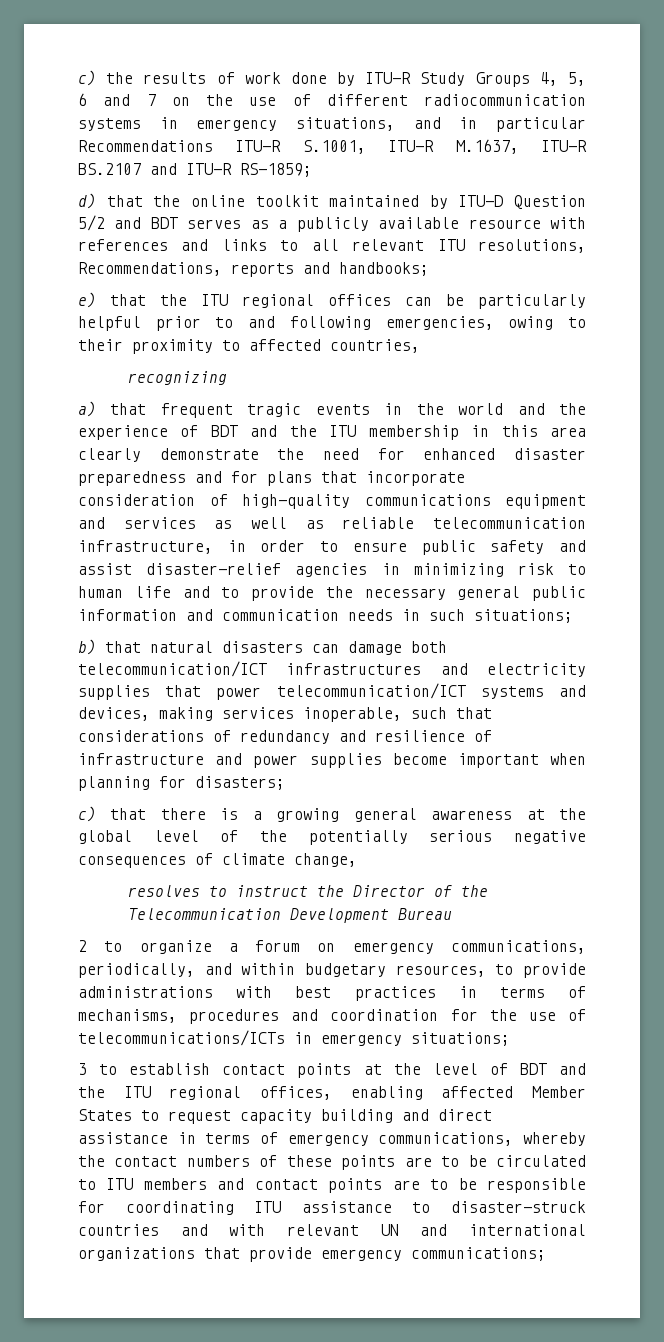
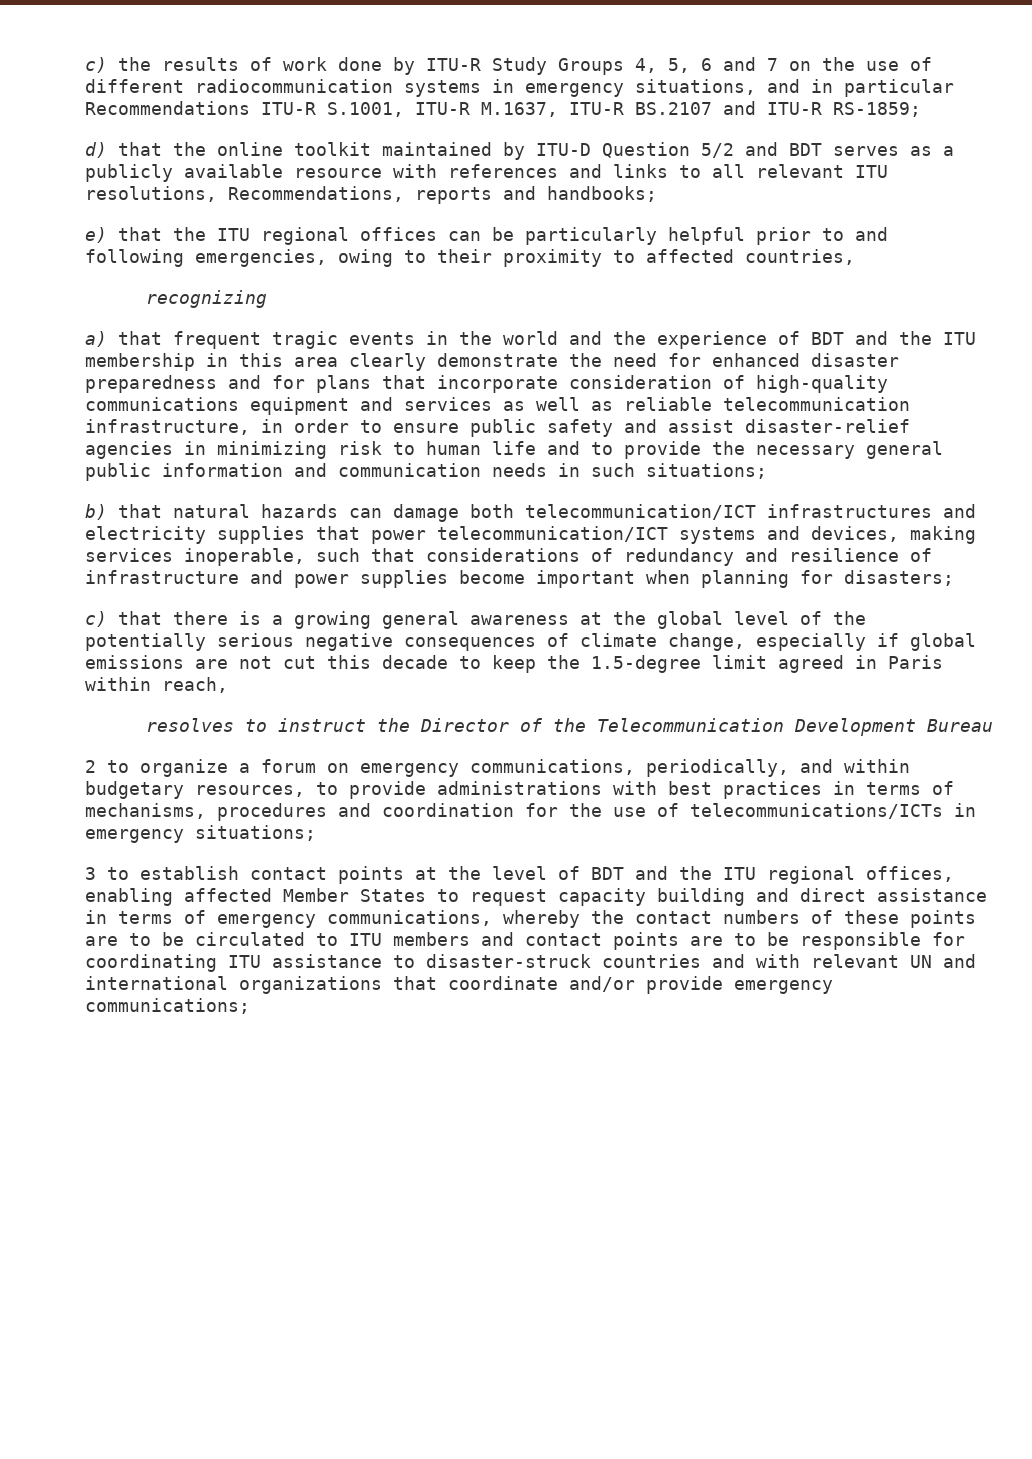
- b) that natural disasters can damage both telecommunication/ICT infrastructures and electricity supplies that power telecommunication/ICT systems and devices, making services inoperable, such that considerations of redundancy and resilience of infrastructure and power supplies become important when planning for disasters;
+ b) that natural hazards can damage both telecommunication/ICT infrastructures and electricity supplies that power telecommunication/ICT systems and devices, making services inoperable, such that considerations of redundancy and resilience of infrastructure and power supplies become important when planning for disasters;
- c) that there is a growing general awareness at the global level of the potentially serious negative consequences of climate change,
+ c) that there is a growing general awareness at the global level of the potentially serious negative consequences of climate change, especially if global emissions are not cut this decade to keep the 1.5-degree limit agreed in Paris within reach,
- 3 to establish contact points at the level of BDT and the ITU regional offices, enabling affected Member States to request capacity building and direct assistance in terms of emergency communications, whereby the contact numbers of these points are to be circulated to ITU members and contact points are to be responsible for coordinating ITU assistance to disaster-struck countries and with relevant UN and international organizations that provide emergency communications;
+ 3 to establish contact points at the level of BDT and the ITU regional offices, enabling affected Member States to request capacity building and direct assistance in terms of emergency communications, whereby the contact numbers of these points are to be circulated to ITU members and contact points are to be responsible for coordinating ITU assistance to disaster-struck countries and with relevant UN and international organizations that coordinate and/or provide emergency communications;

